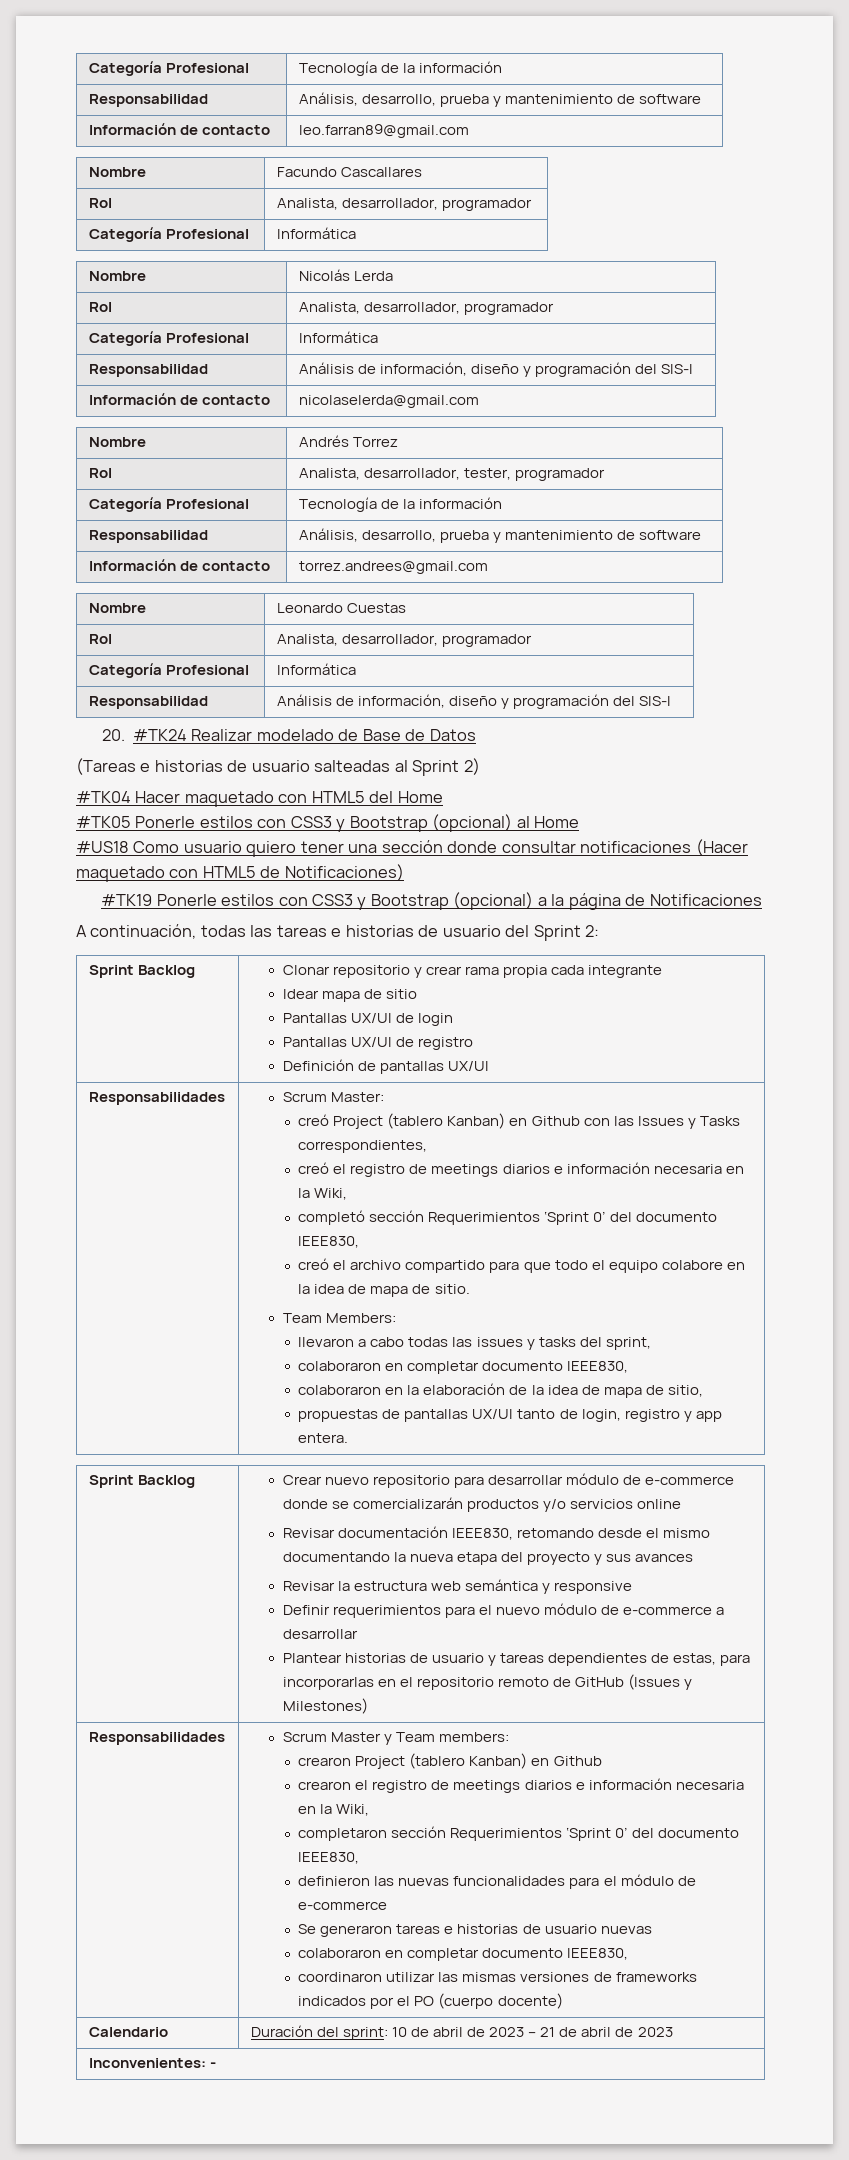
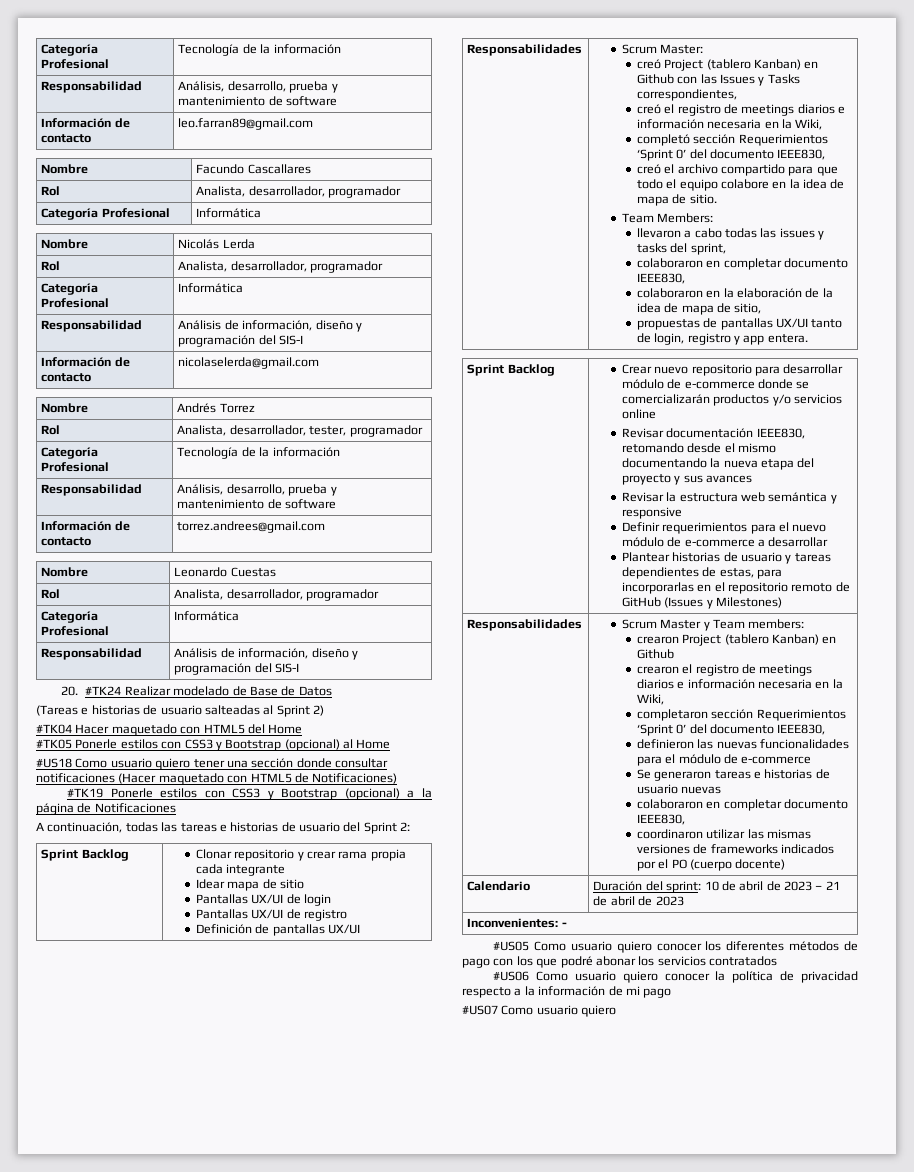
+ #US05 Como usuario quiero conocer los diferentes métodos de pago con los que podré abonar los servicios contratados
+ #US06 Como usuario quiero conocer la política de privacidad respecto a la información de mi pago
+ #US07 Como usuario quiero

